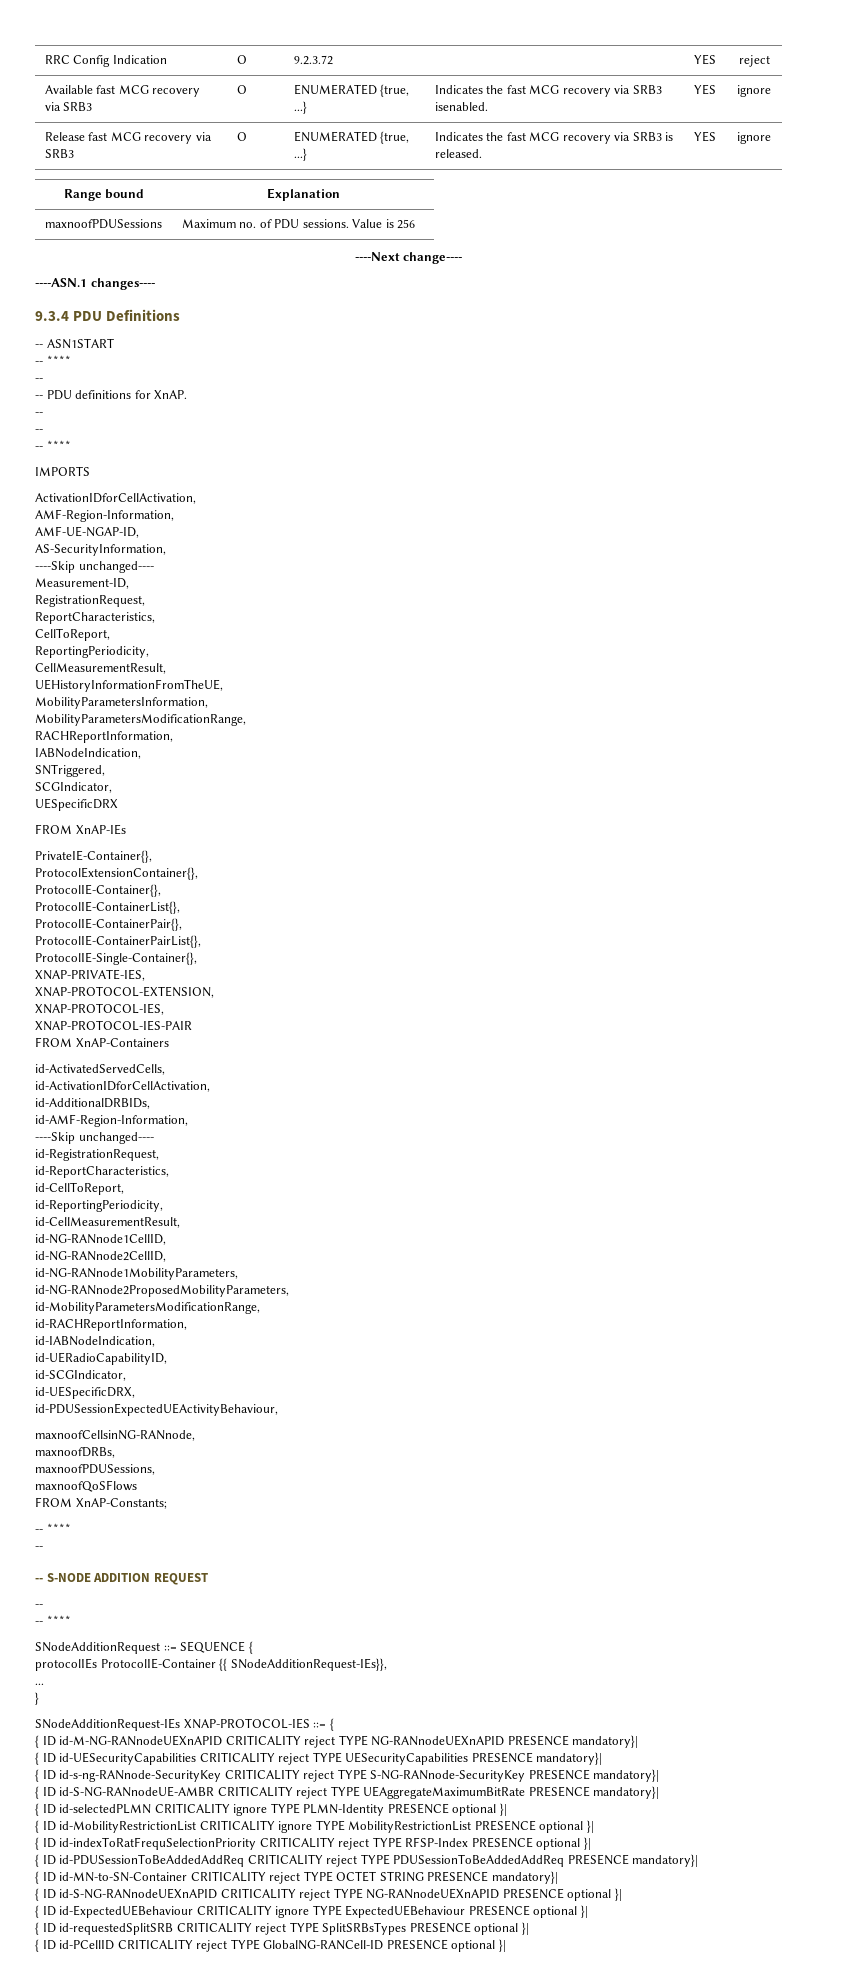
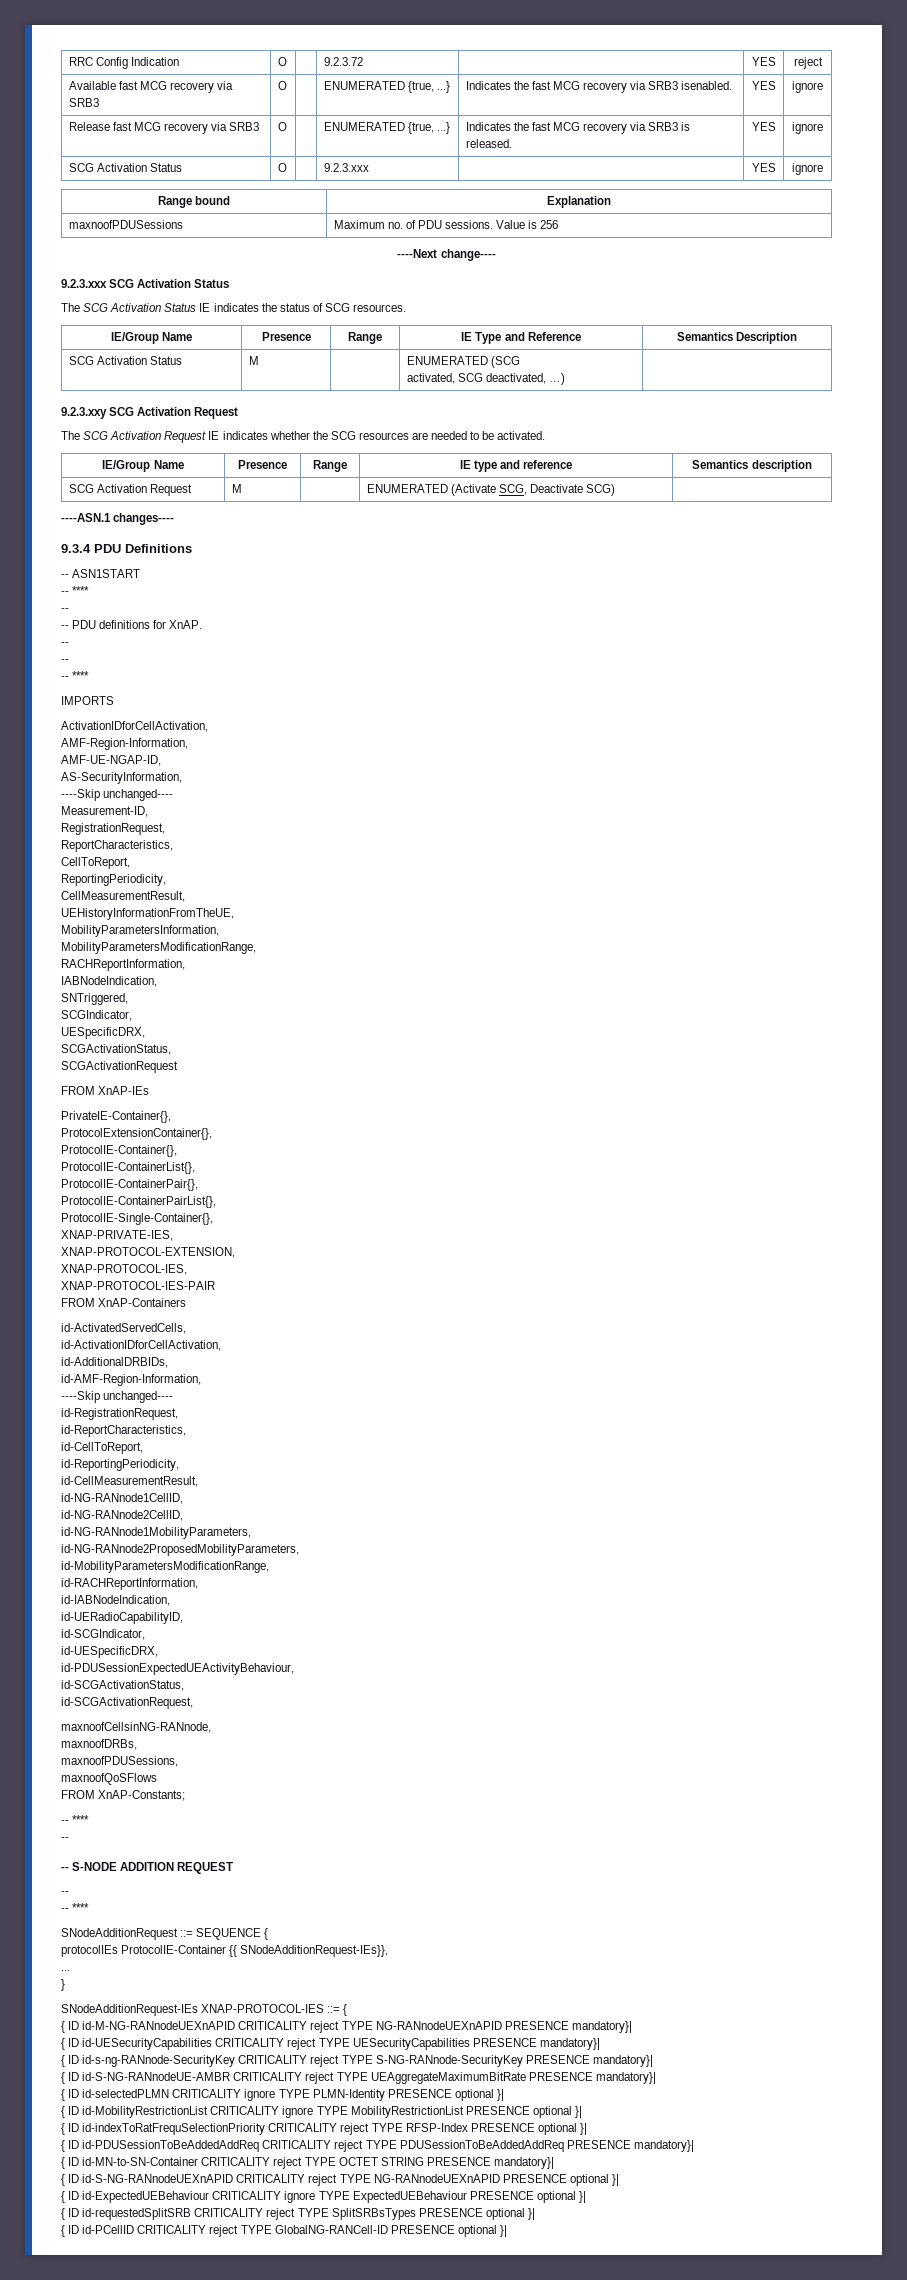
+ SCG Activation Status | O | | 9.2.3.xxx | | YES | ignore
+ 9.2.3.xxx SCG Activation Status
+ The SCG Activation Status IE indicates the status of SCG resources.
+ IE/Group Name | Presence | Range | IE Type and Reference | Semantics Description
+ SCG Activation Status | M | | ENUMERATED (SCG
+ activated, SCG deactivated, …) |
+ 9.2.3.xxy SCG Activation Request
+ The SCG Activation Request IE indicates whether the SCG resources are needed to be activated.
+ IE/Group Name | Presence | Range | IE type and reference | Semantics description
+ SCG Activation Request | M | | ENUMERATED (Activate SCG, Deactivate SCG) |
- UESpecificDRX
+ UESpecificDRX,
+ SCGActivationStatus,
+ SCGActivationRequest
+ id-SCGActivationStatus,
+ id-SCGActivationRequest,

